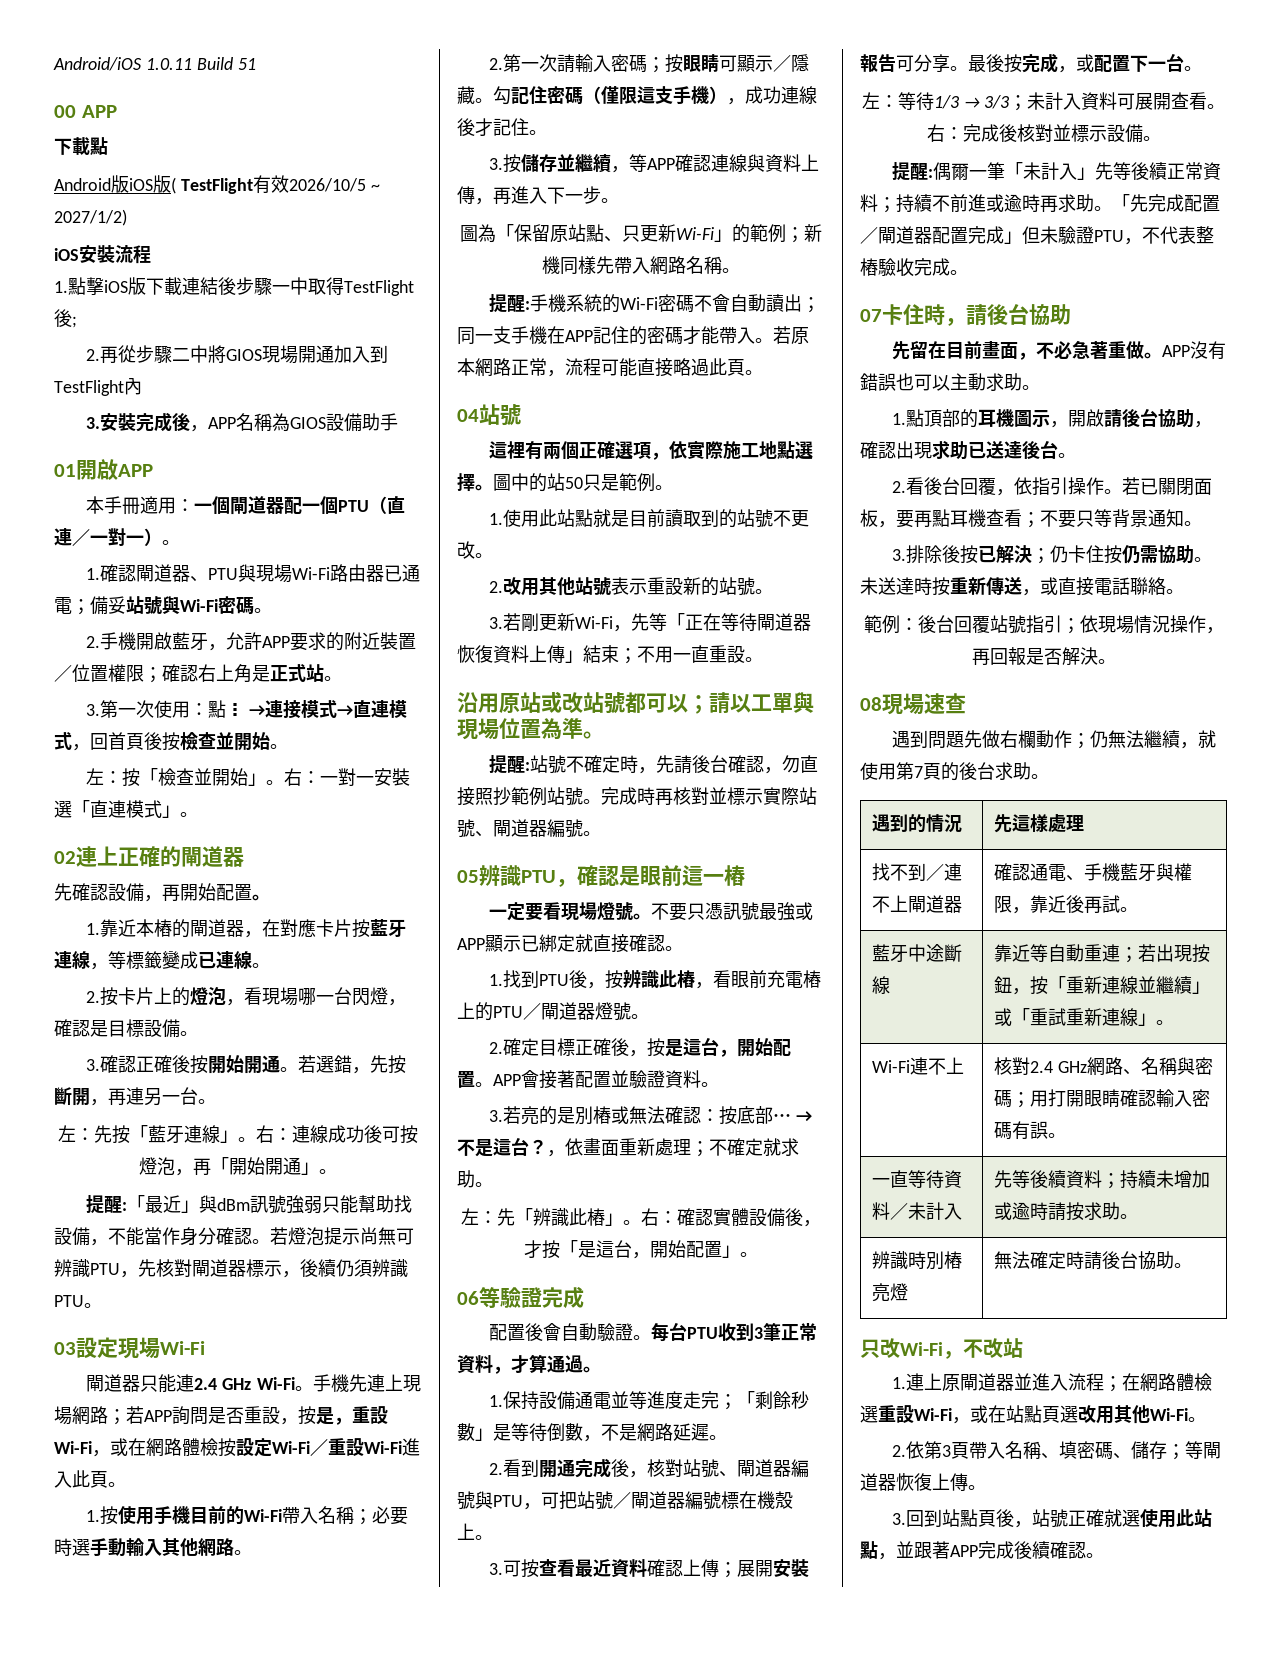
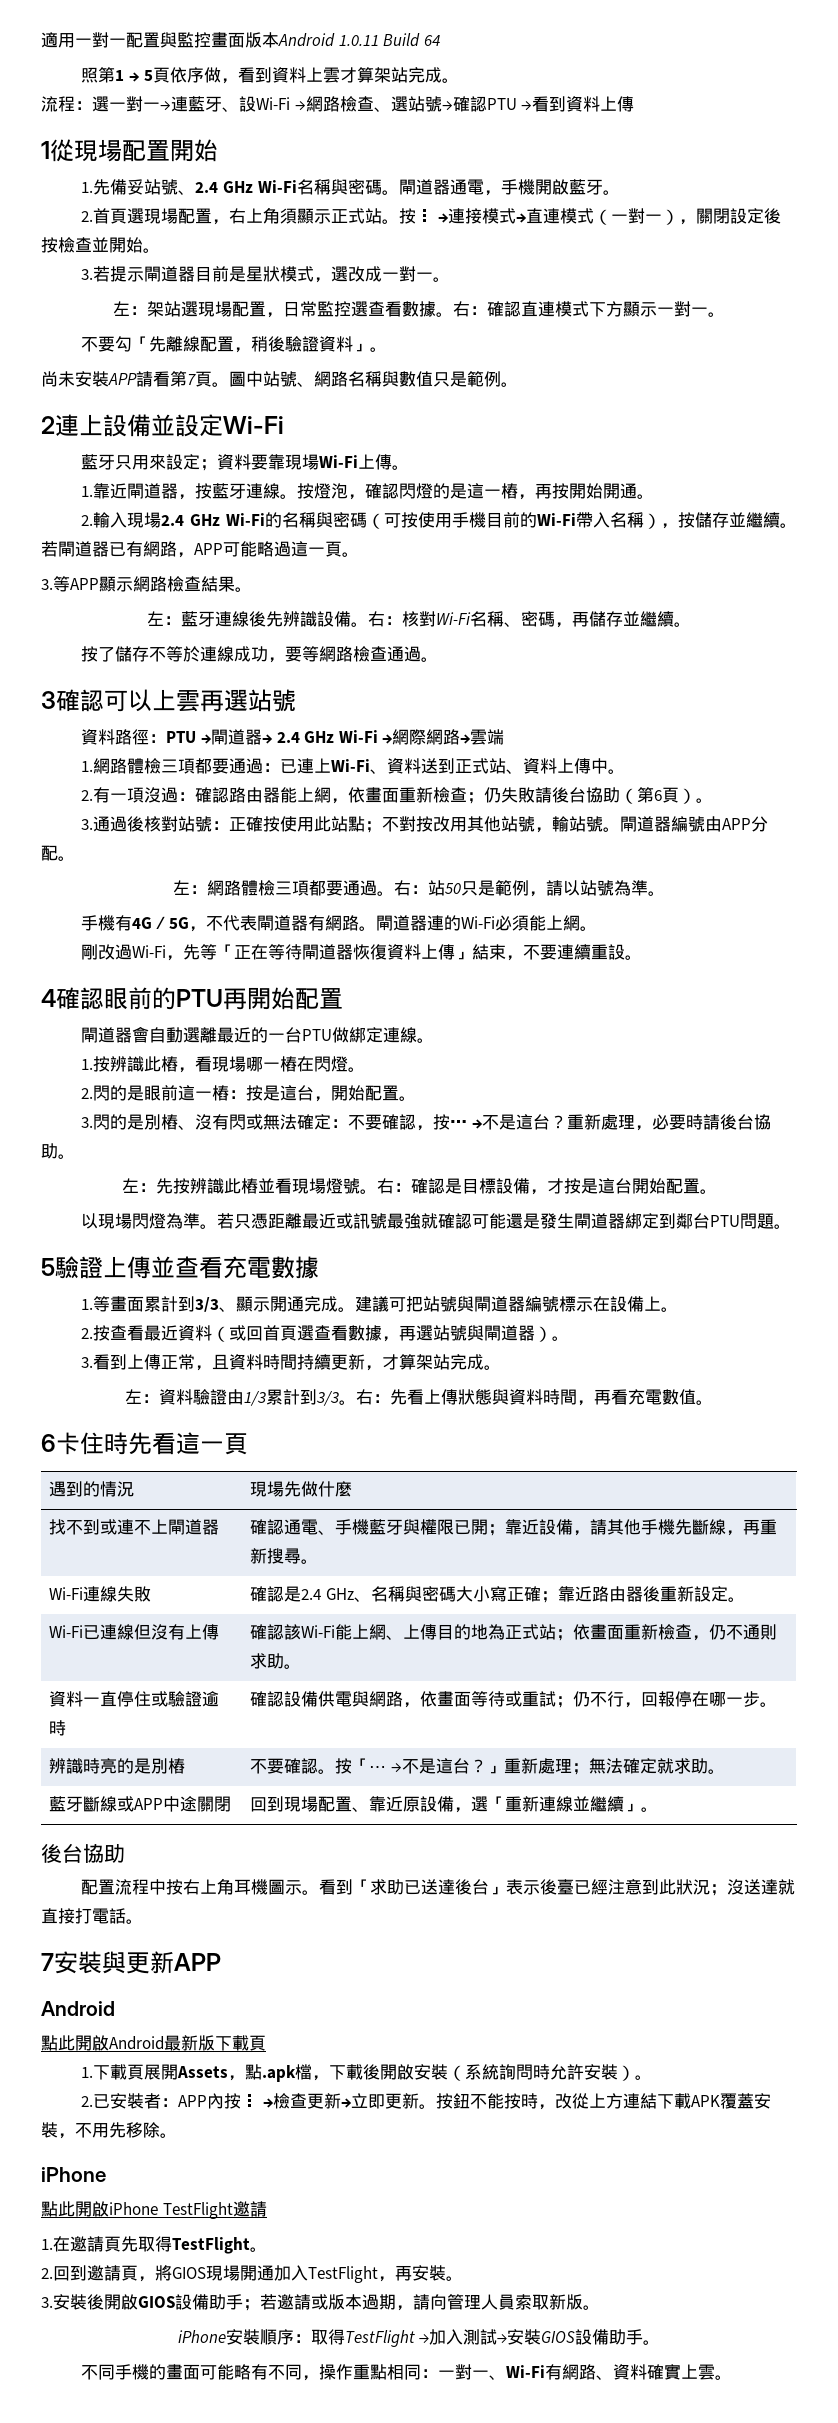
- Android/iOS 1.0.11 Build 51
- 00 APP
- 下載點
- Android版iOS版( TestFlight有效2026/10/5 ~ 2027/1/2)
- iOS安裝流程
- 1.點擊iOS版下載連結後步驟一中取得TestFlight後;
- 2.再從步驟二中將GIOS現場開通加入到TestFlight內
- 3.安裝完成後，APP名稱為GIOS設備助手
- 01開啟APP
- 本手冊適用：一個閘道器配一個PTU（直連／一對一）。
- 1.確認閘道器、PTU與現場Wi-Fi路由器已通電；備妥站號與Wi-Fi密碼。
- 2.手機開啟藍牙，允許APP要求的附近裝置／位置權限；確認右上角是正式站。
- 3.第一次使用：點⋮ →連接模式→直連模式，回首頁後按檢查並開始。
+ 適用一對一配置與監控畫面版本Android 1.0.11 Build 64
+ 照第1 → 5頁依序做，看到資料上雲才算架站完成。
+ 流程：選一對一→連藍牙、設Wi-Fi →網路檢查、選站號→確認PTU →看到資料上傳
+ 1從現場配置開始
+ 1.先備妥站號、2.4 GHz Wi-Fi名稱與密碼。閘道器通電，手機開啟藍牙。
+ 2.首頁選現場配置，右上角須顯示正式站。按⋮ →連接模式→直連模式（一對一），關閉設定後按檢查並開始。
- 左：按「檢查並開始」。右：一對一安裝選「直連模式」。
- 02連上正確的閘道器
- 先確認設備，再開始配置。
+ 3.若提示閘道器目前是星狀模式，選改成一對一。
+ 左：架站選現場配置，日常監控選查看數據。右：確認直連模式下方顯示一對一。
+ 不要勾「先離線配置，稍後驗證資料」。
+ 尚未安裝APP請看第7頁。圖中站號、網路名稱與數值只是範例。
+ 2連上設備並設定Wi-Fi
+ 藍牙只用來設定；資料要靠現場Wi-Fi上傳。
- 1.靠近本樁的閘道器，在對應卡片按藍牙連線，等標籤變成已連線。
- 2.按卡片上的燈泡，看現場哪一台閃燈，確認是目標設備。
- 3.確認正確後按開始開通。若選錯，先按斷開，再連另一台。
- 左：先按「藍牙連線」。右：連線成功後可按燈泡，再「開始開通」。
- 提醒:「最近」與dBm訊號強弱只能幫助找設備，不能當作身分確認。若燈泡提示尚無可辨識PTU，先核對閘道器標示，後續仍須辨識PTU。
- 03設定現場Wi-Fi
- 閘道器只能連2.4 GHz Wi-Fi。手機先連上現場網路；若APP詢問是否重設，按是，重設Wi-Fi，或在網路體檢按設定Wi-Fi／重設Wi-Fi進入此頁。
- 1.按使用手機目前的Wi-Fi帶入名稱；必要時選手動輸入其他網路。
- 2.第一次請輸入密碼；按眼睛可顯示／隱藏。勾記住密碼（僅限這支手機），成功連線後才記住。
- 3.按儲存並繼續，等APP確認連線與資料上傳，再進入下一步。
- 圖為「保留原站點、只更新Wi-Fi」的範例；新機同樣先帶入網路名稱。
- 提醒:手機系統的Wi-Fi密碼不會自動讀出；同一支手機在APP記住的密碼才能帶入。若原本網路正常，流程可能直接略過此頁。
- 04站號
- 這裡有兩個正確選項，依實際施工地點選擇。圖中的站50只是範例。
- 1.使用此站點就是目前讀取到的站號不更改。
- 2.改用其他站號表示重設新的站號。
- 3.若剛更新Wi-Fi，先等「正在等待閘道器恢復資料上傳」結束；不用一直重設。
+ 1.靠近閘道器，按藍牙連線。按燈泡，確認閃燈的是這一樁，再按開始開通。
+ 2.輸入現場2.4 GHz Wi-Fi的名稱與密碼（可按使用手機目前的Wi-Fi帶入名稱），按儲存並繼續。若閘道器已有網路，APP可能略過這一頁。
+ 3.等APP顯示網路檢查結果。
+ 左：藍牙連線後先辨識設備。右：核對Wi-Fi名稱、密碼，再儲存並繼續。
+ 按了儲存不等於連線成功，要等網路檢查通過。
+ 3確認可以上雲再選站號
+ 資料路徑：PTU →閘道器→ 2.4 GHz Wi-Fi →網際網路→雲端
+ 1.網路體檢三項都要通過：已連上Wi-Fi、資料送到正式站、資料上傳中。
+ 2.有一項沒過：確認路由器能上網，依畫面重新檢查；仍失敗請後台協助（第6頁）。
+ 3.通過後核對站號：正確按使用此站點；不對按改用其他站號，輸站號。閘道器編號由APP分配。
+ 左：網路體檢三項都要通過。右：站50只是範例，請以站號為準。
+ 手機有4G／5G，不代表閘道器有網路。閘道器連的Wi-Fi必須能上網。
+ 剛改過Wi-Fi，先等「正在等待閘道器恢復資料上傳」結束，不要連續重設。
- 沿用原站或改站號都可以；請以工單與現場位置為準。
- 提醒:站號不確定時，先請後台確認，勿直接照抄範例站號。完成時再核對並標示實際站號、閘道器編號。
- 05辨識PTU，確認是眼前這一樁
- 一定要看現場燈號。不要只憑訊號最強或APP顯示已綁定就直接確認。
- 1.找到PTU後，按辨識此樁，看眼前充電樁上的PTU／閘道器燈號。
- 2.確定目標正確後，按是這台，開始配置。APP會接著配置並驗證資料。
- 3.若亮的是別樁或無法確認：按底部⋯ →不是這台？，依畫面重新處理；不確定就求助。
+ 4確認眼前的PTU再開始配置
+ 閘道器會自動選離最近的一台PTU做綁定連線。
+ 1.按辨識此樁，看現場哪一樁在閃燈。
+ 2.閃的是眼前這一樁：按是這台，開始配置。
+ 3.閃的是別樁、沒有閃或無法確定：不要確認，按⋯ →不是這台？重新處理，必要時請後台協助。
- 左：先「辨識此樁」。右：確認實體設備後，才按「是這台，開始配置」。
- 06等驗證完成
- 配置後會自動驗證。每台PTU收到3筆正常資料，才算通過。
- 1.保持設備通電並等進度走完；「剩餘秒數」是等待倒數，不是網路延遲。
- 2.看到開通完成後，核對站號、閘道器編號與PTU，可把站號／閘道器編號標在機殼上。
+ 左：先按辨識此樁並看現場燈號。右：確認是目標設備，才按是這台開始配置。
+ 以現場閃燈為準。若只憑距離最近或訊號最強就確認可能還是發生閘道器綁定到鄰台PTU問題。
+ 5驗證上傳並查看充電數據
+ 1.等畫面累計到3/3、顯示開通完成。建議可把站號與閘道器編號標示在設備上。
- 3.可按查看最近資料確認上傳；展開安裝報告可分享。最後按完成，或配置下一台。
- 左：等待1/3 → 3/3；未計入資料可展開查看。右：完成後核對並標示設備。
- 提醒:偶爾一筆「未計入」先等後續正常資料；持續不前進或逾時再求助。「先完成配置／閘道器配置完成」但未驗證PTU，不代表整樁驗收完成。
- 07卡住時，請後台協助
- 先留在目前畫面，不必急著重做。APP沒有錯誤也可以主動求助。
- 1.點頂部的耳機圖示，開啟請後台協助，確認出現求助已送達後台。
- 2.看後台回覆，依指引操作。若已關閉面板，要再點耳機查看；不要只等背景通知。
- 3.排除後按已解決；仍卡住按仍需協助。未送達時按重新傳送，或直接電話聯絡。
- 範例：後台回覆站號指引；依現場情況操作，再回報是否解決。
- 08現場速查
- 遇到問題先做右欄動作；仍無法繼續，就使用第7頁的後台求助。
+ 2.按查看最近資料（或回首頁選查看數據，再選站號與閘道器）。
+ 3.看到上傳正常，且資料時間持續更新，才算架站完成。
+ 左：資料驗證由1/3累計到3/3。右：先看上傳狀態與資料時間，再看充電數值。
+ 6卡住時先看這一頁
- 遇到的情況 | 先這樣處理
+ 遇到的情況 | 現場先做什麼
- 找不到／連不上閘道器 | 確認通電、手機藍牙與權限，靠近後再試。
- 藍牙中途斷線 | 靠近等自動重連；若出現按鈕，按「重新連線並繼續」或「重試重新連線」。
- Wi-Fi連不上 | 核對2.4 GHz網路、名稱與密碼；用打開眼睛確認輸入密碼有誤。
- 一直等待資料／未計入 | 先等後續資料；持續未增加或逾時請按求助。
- 辨識時別樁亮燈 | 無法確定時請後台協助。
- 只改Wi-Fi，不改站
- 1.連上原閘道器並進入流程；在網路體檢選重設Wi-Fi，或在站點頁選改用其他Wi-Fi。
- 2.依第3頁帶入名稱、填密碼、儲存；等閘道器恢復上傳。
- 3.回到站點頁後，站號正確就選使用此站點，並跟著APP完成後續確認。
+ 找不到或連不上閘道器 | 確認通電、手機藍牙與權限已開；靠近設備，請其他手機先斷線，再重新搜尋。
+ Wi-Fi連線失敗 | 確認是2.4 GHz、名稱與密碼大小寫正確；靠近路由器後重新設定。
+ Wi-Fi已連線但沒有上傳 | 確認該Wi-Fi能上網、上傳目的地為正式站；依畫面重新檢查，仍不通則求助。
+ 資料一直停住或驗證逾時 | 確認設備供電與網路，依畫面等待或重試；仍不行，回報停在哪一步。
+ 辨識時亮的是別樁 | 不要確認。按「⋯ →不是這台？」重新處理；無法確定就求助。
+ 藍牙斷線或APP中途關閉 | 回到現場配置、靠近原設備，選「重新連線並繼續」。
+ 後台協助
+ 配置流程中按右上角耳機圖示。看到「求助已送達後台」表示後臺已經注意到此狀況；沒送達就直接打電話。
+ 7安裝與更新APP
+ Android
+ 點此開啟Android最新版下載頁
+ 1.下載頁展開Assets，點.apk檔，下載後開啟安裝（系統詢問時允許安裝）。
+ 2.已安裝者：APP內按⋮ →檢查更新→立即更新。按鈕不能按時，改從上方連結下載APK覆蓋安裝，不用先移除。
+ iPhone
+ 點此開啟iPhone TestFlight邀請
+ 1.在邀請頁先取得TestFlight。
+ 2.回到邀請頁，將GIOS現場開通加入TestFlight，再安裝。
+ 3.安裝後開啟GIOS設備助手；若邀請或版本過期，請向管理人員索取新版。
+ iPhone安裝順序：取得TestFlight →加入測試→安裝GIOS設備助手。
+ 不同手機的畫面可能略有不同，操作重點相同：一對一、Wi-Fi有網路、資料確實上雲。

